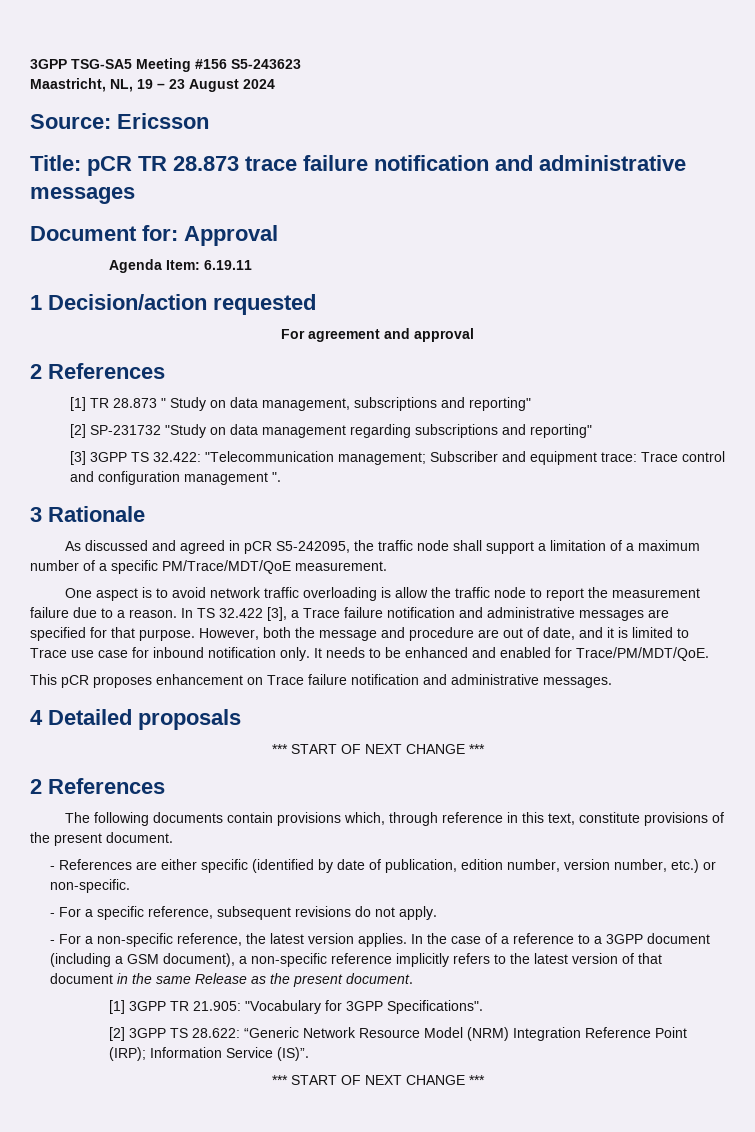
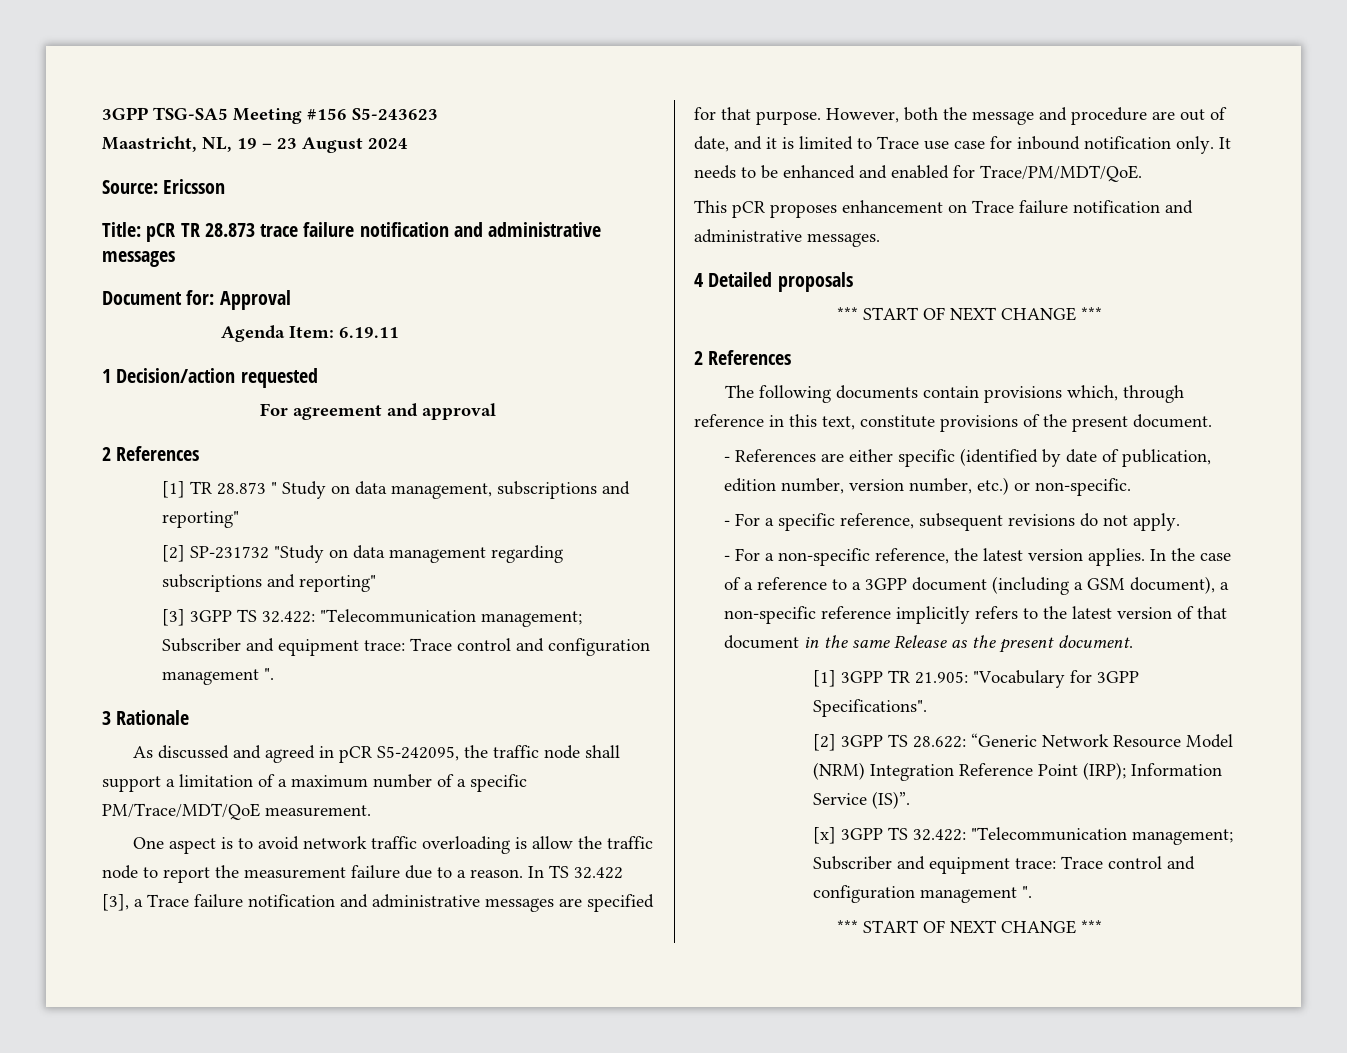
+ [x] 3GPP TS 32.422: "Telecommunication management; Subscriber and equipment trace: Trace control and configuration management ".

